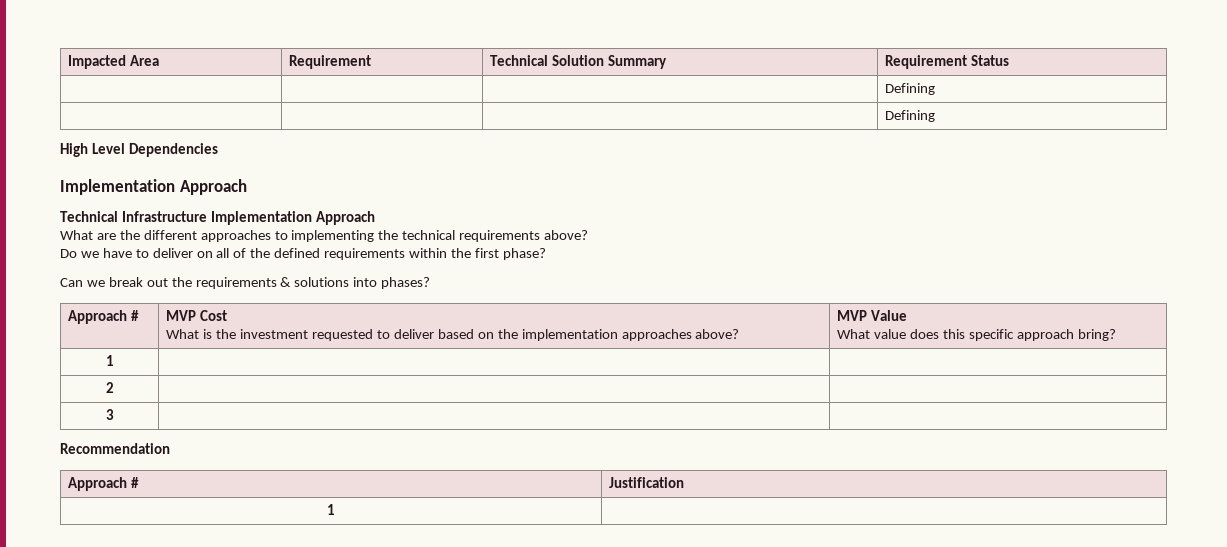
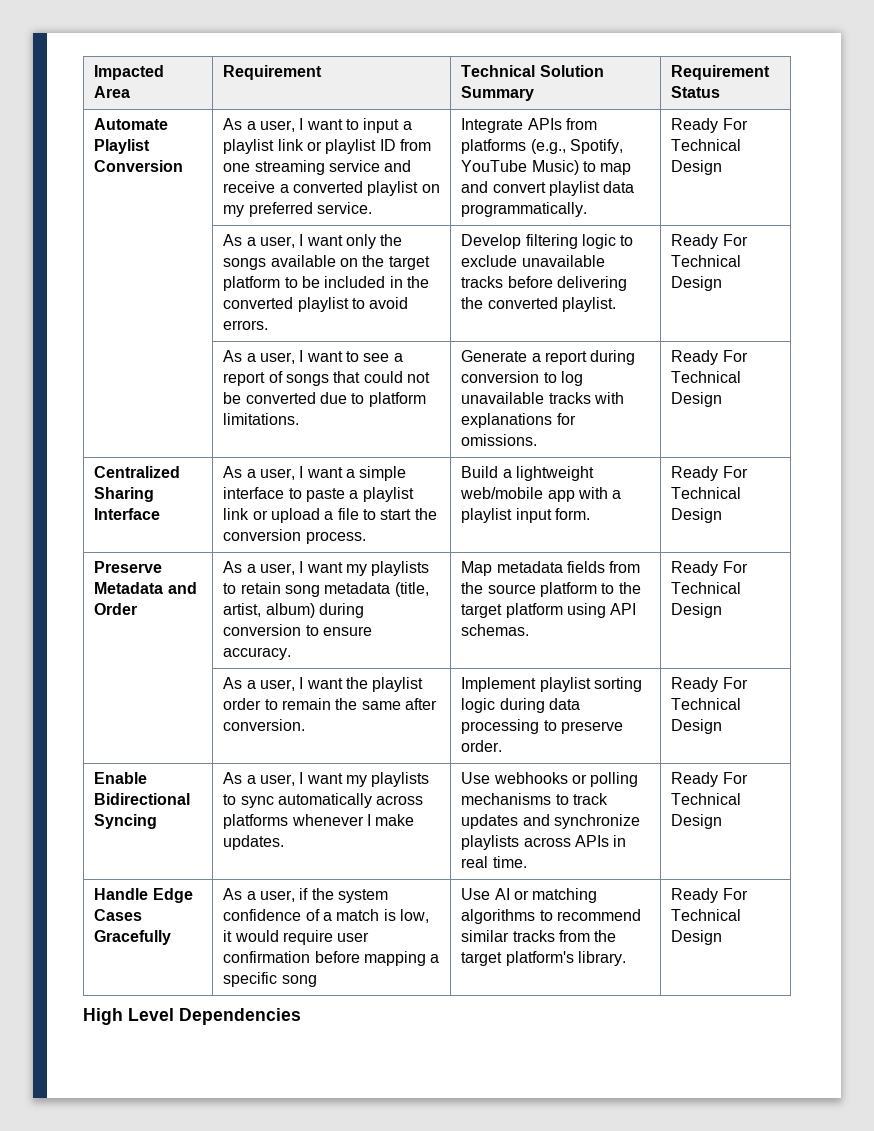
  Impacted Area | Requirement | Technical Solution Summary | Requirement Status
- | | | Defining
- | | | Defining
+ Automate Playlist Conversion | As a user, I want to input a playlist link or playlist ID from one streaming service and receive a converted playlist on my preferred service. | Integrate APIs from platforms (e.g., Spotify, YouTube Music) to map and convert playlist data programmatically. | Ready For Technical Design
+ | As a user, I want only the songs available on the target platform to be included in the converted playlist to avoid errors. | Develop filtering logic to exclude unavailable tracks before delivering the converted playlist. | Ready For Technical Design
+ | As a user, I want to see a report of songs that could not be converted due to platform limitations. | Generate a report during conversion to log unavailable tracks with explanations for omissions. | Ready For Technical Design
+ Centralized Sharing Interface | As a user, I want a simple interface to paste a playlist link or upload a file to start the conversion process. | Build a lightweight web/mobile app with a playlist input form. | Ready For Technical Design
+ Preserve Metadata and Order | As a user, I want my playlists to retain song metadata (title, artist, album) during conversion to ensure accuracy. | Map metadata fields from the source platform to the target platform using API schemas. | Ready For Technical Design
+ | As a user, I want the playlist order to remain the same after conversion. | Implement playlist sorting logic during data processing to preserve order. | Ready For Technical Design
+ Enable Bidirectional Syncing | As a user, I want my playlists to sync automatically across platforms whenever I make updates. | Use webhooks or polling mechanisms to track updates and synchronize playlists across APIs in real time. | Ready For Technical Design
+ Handle Edge Cases Gracefully | As a user, if the system confidence of a match is low, it would require user confirmation before mapping a specific song | Use AI or matching algorithms to recommend similar tracks from the target platform's library. | Ready For Technical Design
  High Level Dependencies
- Implementation Approach
- Technical Infrastructure Implementation Approach
- What are the different approaches to implementing the technical requirements above?
- Do we have to deliver on all of the defined requirements within the first phase?
- Can we break out the requirements & solutions into phases?
- Approach # | MVP Cost
- What is the investment requested to deliver based on the implementation approaches above? | MVP Value
- What value does this specific approach bring?
- 1 | |
- 2 | |
- 3 | |
- Recommendation
- Approach # | Justification
- 1 |

